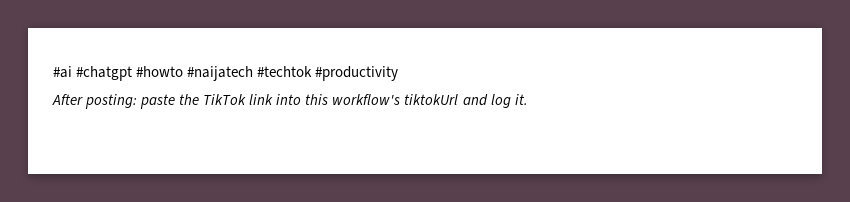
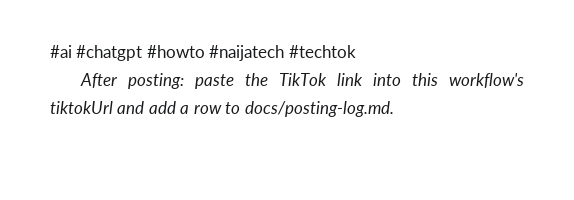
- #ai #chatgpt #howto #naijatech #techtok #productivity
+ #ai #chatgpt #howto #naijatech #techtok
- After posting: paste the TikTok link into this workflow's tiktokUrl and log it.
+ After posting: paste the TikTok link into this workflow's tiktokUrl and add a row to docs/posting-log.md.

